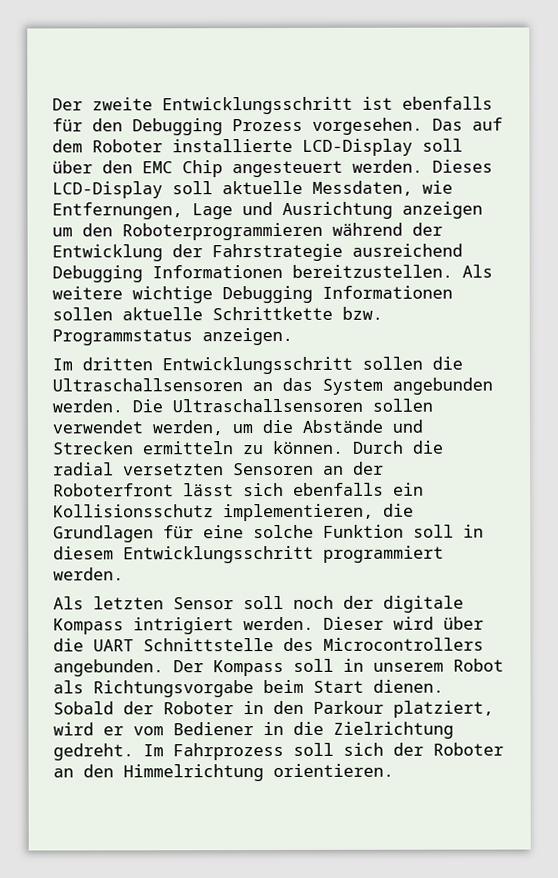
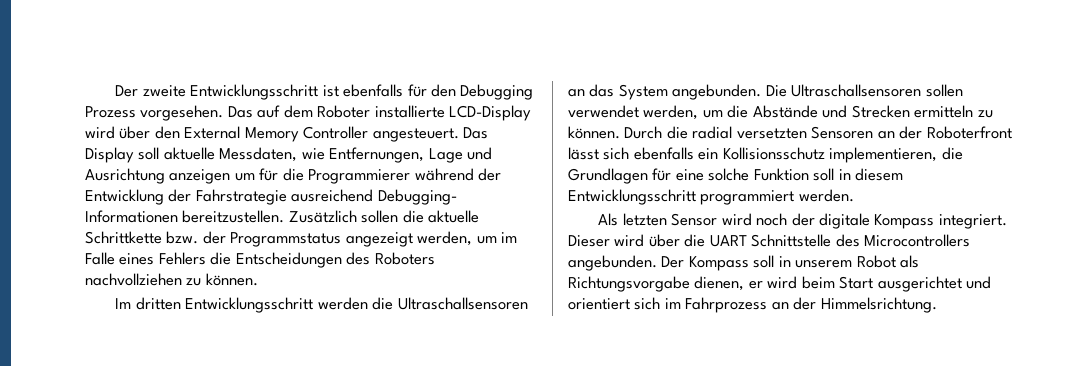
- Das auf dem Roboter installierte LCD-Display soll über den EMC Chip angesteuert werden. Dieses LCD-Display soll aktuelle Messdaten, wie Entfernungen, Lage und Ausrichtung anzeigen um den Roboterprogrammieren während der Entwicklung der Fahrstrategie ausreichend Debugging Informationen bereitzustellen.
+ Das auf dem Roboter installierte LCD-Display wird über den External Memory Controller angesteuert. Das Display soll aktuelle Messdaten, wie Entfernungen, Lage und Ausrichtung anzeigen um für die Programmierer während der Entwicklung der Fahrstrategie ausreichend Debugging- Informationen bereitzustellen.
- Als weitere wichtige Debugging Informationen sollen aktuelle Schrittkette bzw. Programmstatus anzeigen.
+ Zusätzlich sollen die aktuelle Schrittkette bzw. der Programmstatus angezeigt werden, um im Falle eines Fehlers die Entscheidungen des Roboters nachvollziehen zu können.
- Im dritten Entwicklungsschritt sollen die Ultraschallsensoren an das System angebunden werden.
+ Im dritten Entwicklungsschritt werden die Ultraschallsensoren an das System angebunden.
- Als letzten Sensor soll noch der digitale Kompass intrigiert werden.
+ Als letzten Sensor wird noch der digitale Kompass integriert.
- Der Kompass soll in unserem Robot als Richtungsvorgabe beim Start dienen. Sobald der Roboter in den Parkour platziert, wird er vom Bediener in die Zielrichtung gedreht. Im Fahrprozess soll sich der Roboter an den Himmelrichtung orientieren.
+ Der Kompass soll in unserem Robot als Richtungsvorgabe dienen, er wird beim Start ausgerichtet und orientiert sich im Fahrprozess an der Himmelsrichtung.

